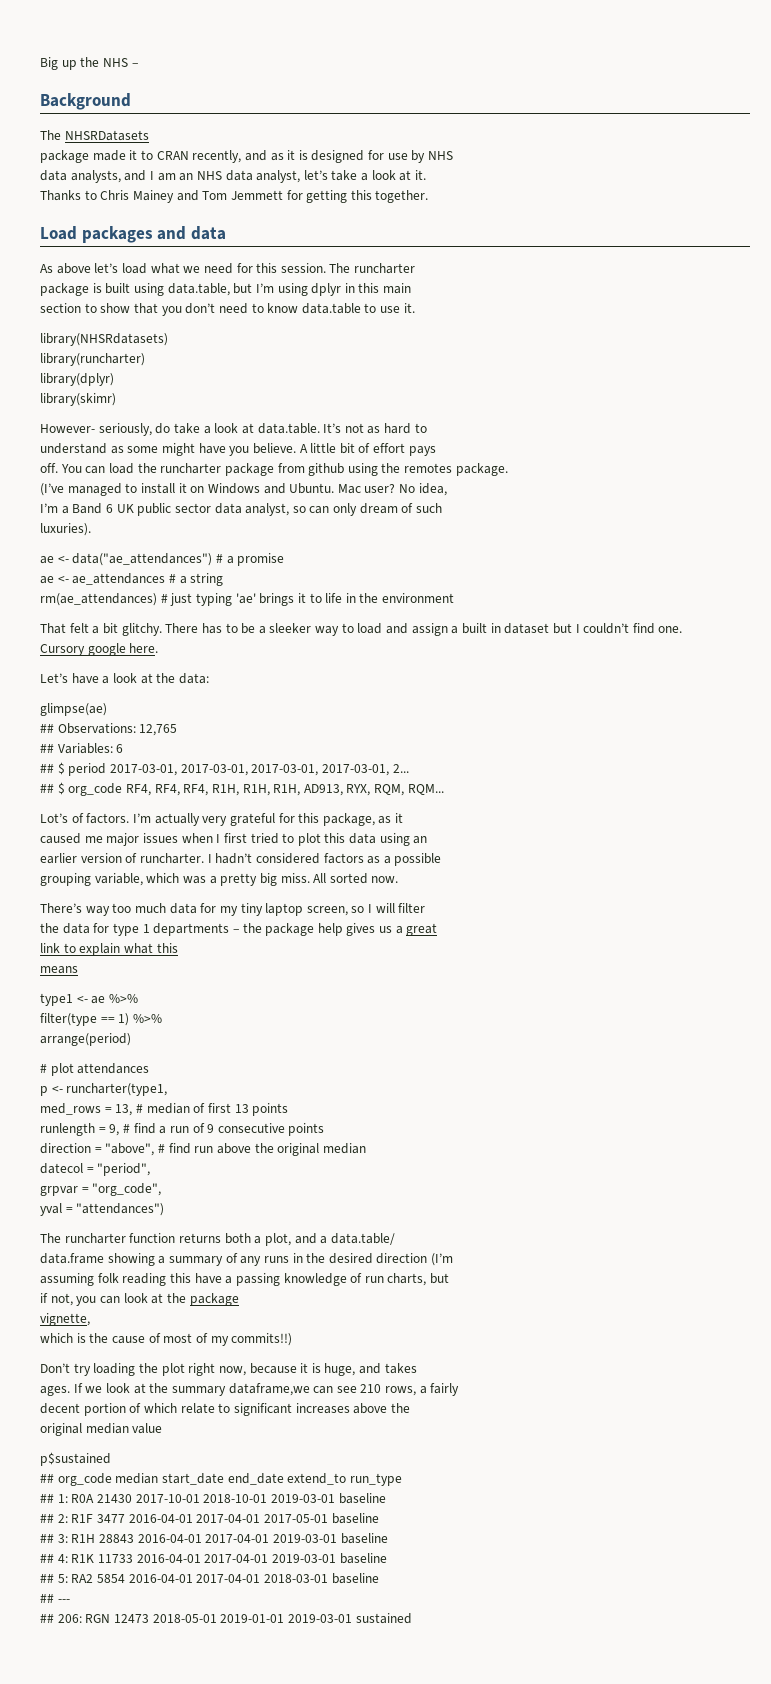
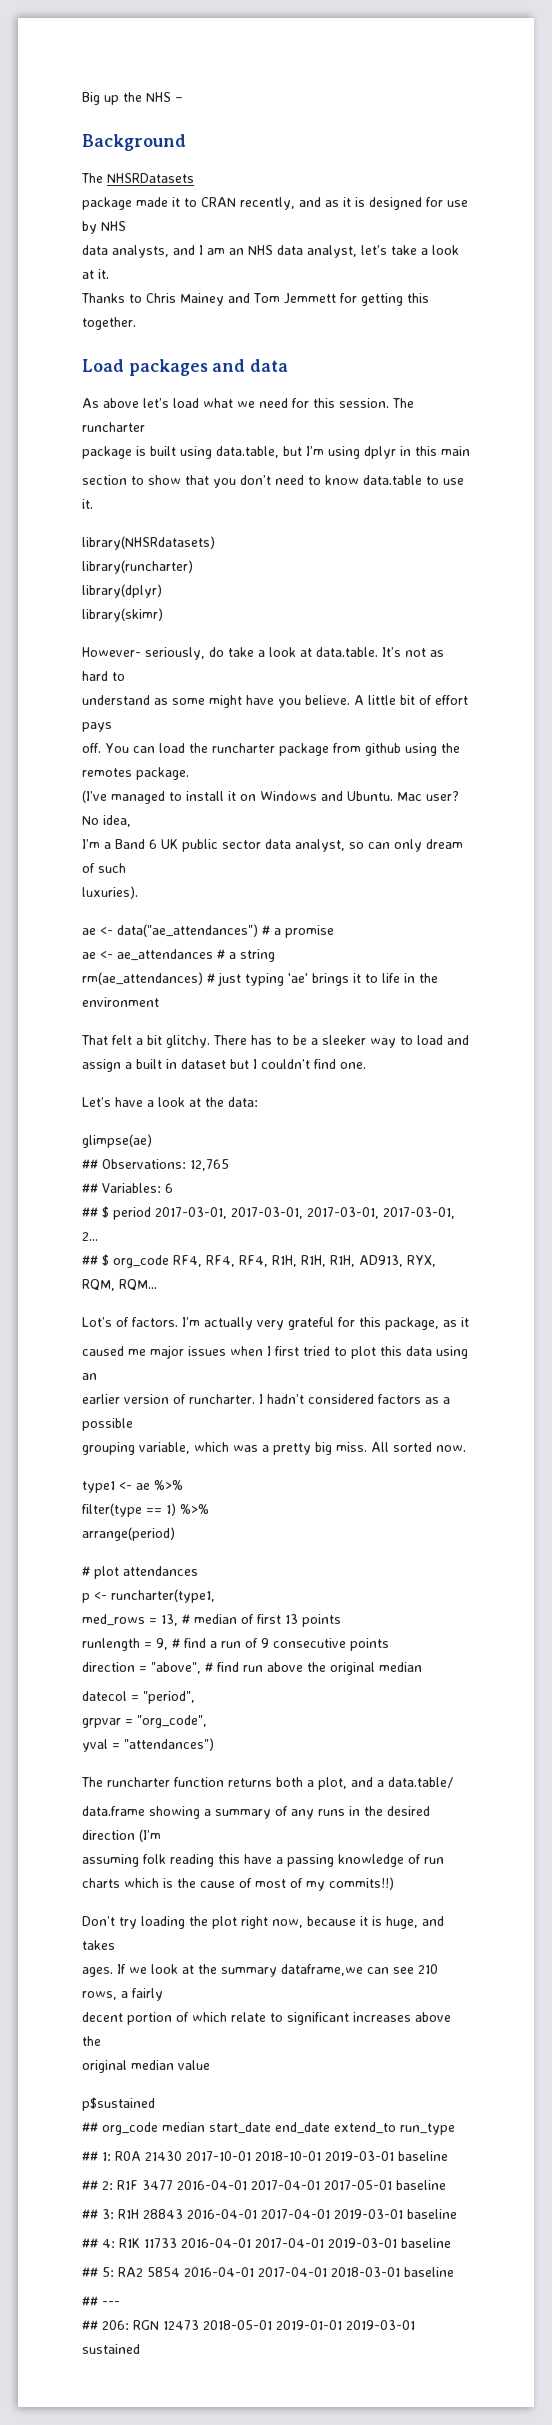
- Cursory google here.
- There’s way too much data for my tiny laptop screen, so I will filter
- the data for type 1 departments – the package help gives us a great
- link to explain what this
- means
- assuming folk reading this have a passing knowledge of run charts, but
- if not, you can look at the package
- vignette,
- which is the cause of most of my commits!!)
+ assuming folk reading this have a passing knowledge of run charts which is the cause of most of my commits!!)

